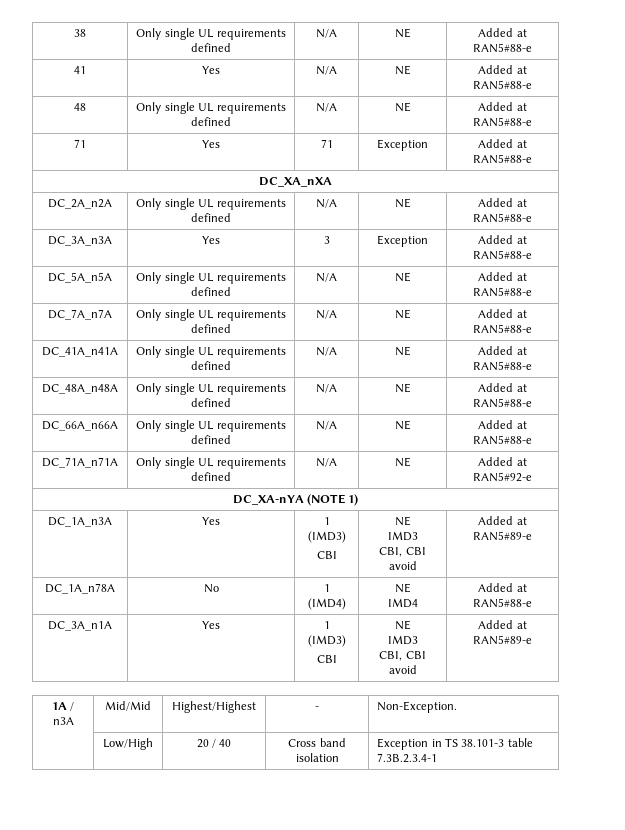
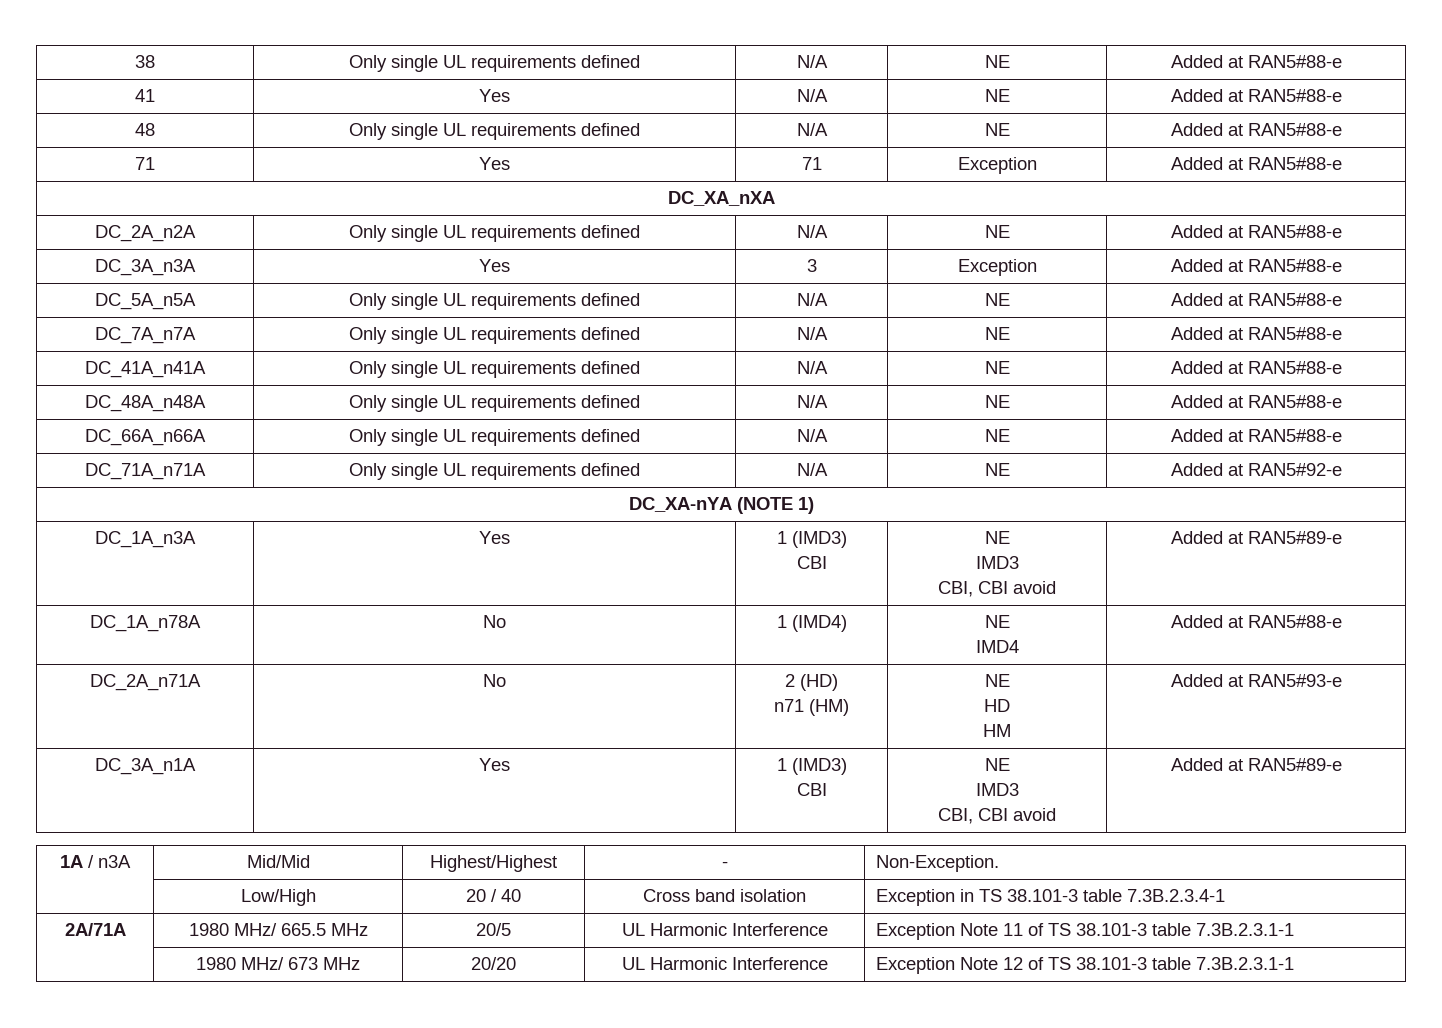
+ DC_2A_n71A | No | 2 (HD)
+ n71 (HM) | NE
+ HD
+ HM | Added at RAN5#93-e
+ 2A/71A | 1980 MHz/ 665.5 MHz | 20/5 | UL Harmonic Interference | Exception Note 11 of TS 38.101-3 table 7.3B.2.3.1-1
+ | 1980 MHz/ 673 MHz | 20/20 | UL Harmonic Interference | Exception Note 12 of TS 38.101-3 table 7.3B.2.3.1-1

